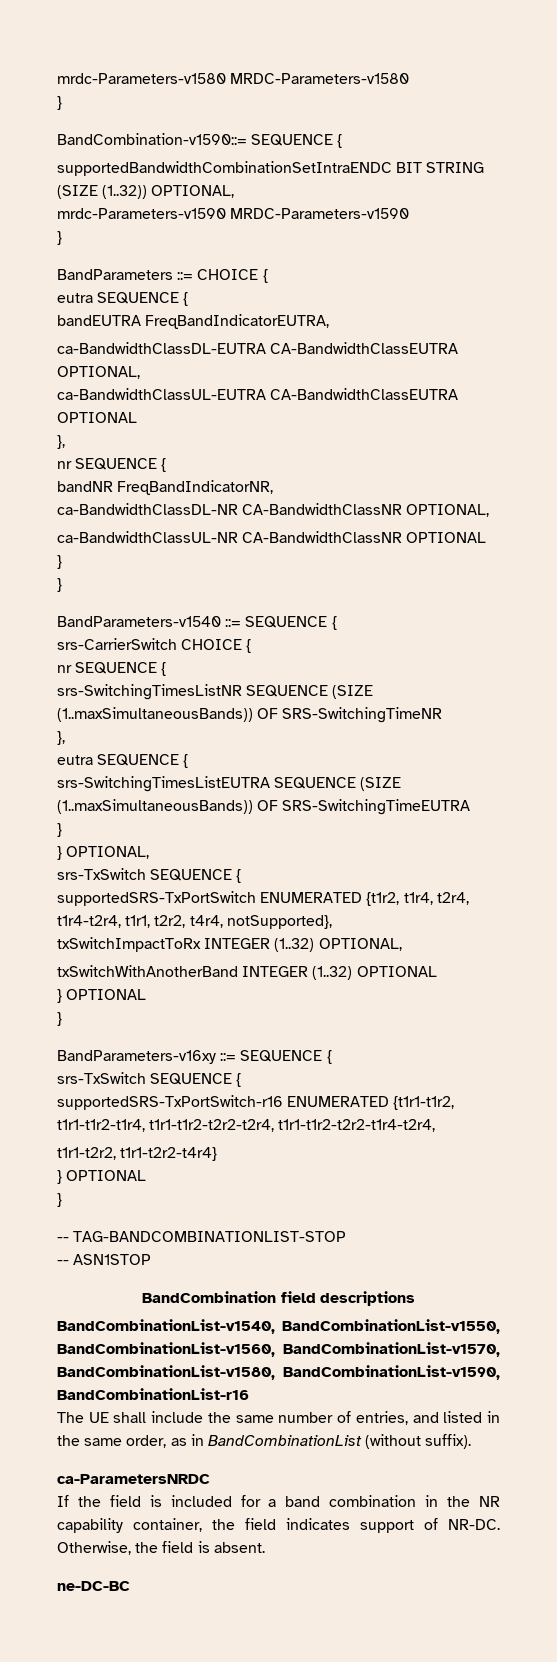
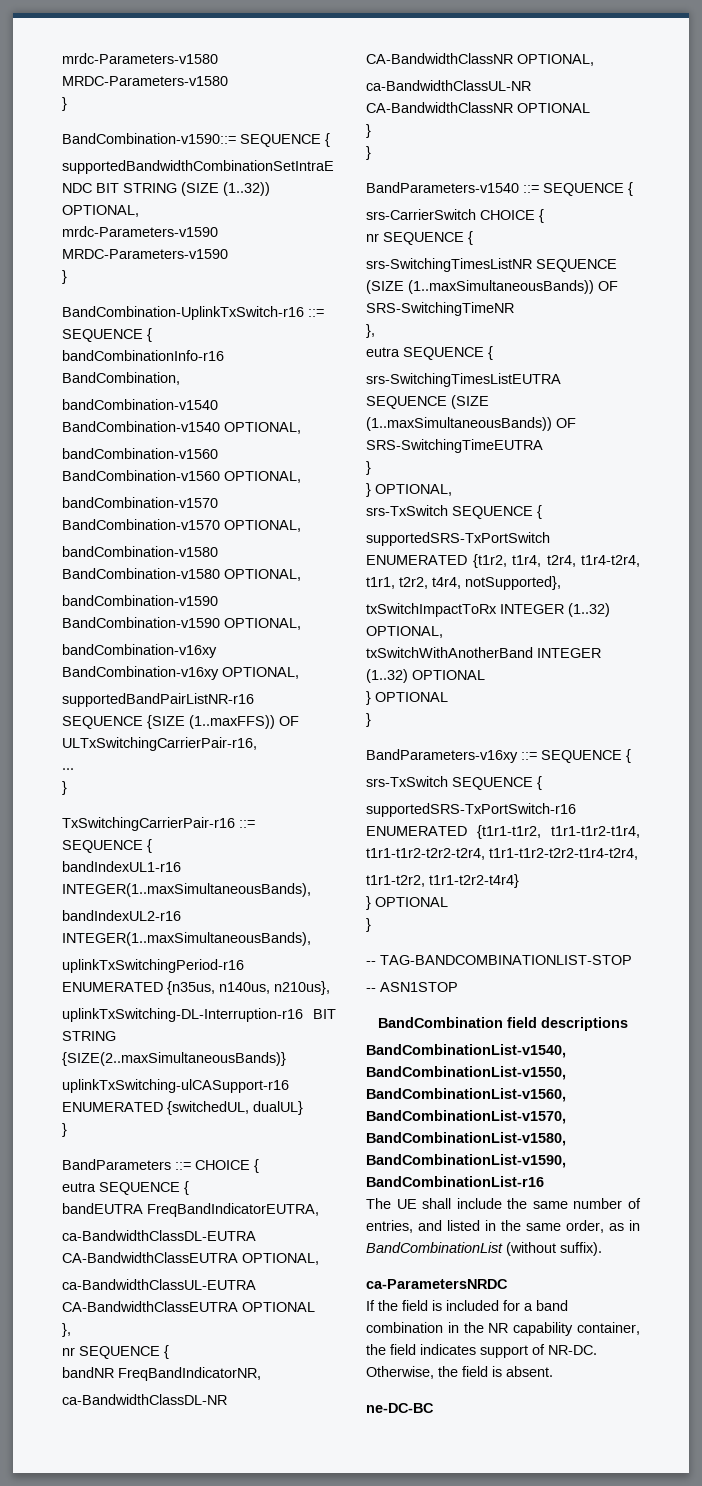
+ BandCombination-UplinkTxSwitch-r16 ::= SEQUENCE {
+ bandCombinationInfo-r16 BandCombination,
+ bandCombination-v1540 BandCombination-v1540 OPTIONAL,
+ bandCombination-v1560 BandCombination-v1560 OPTIONAL,
+ bandCombination-v1570 BandCombination-v1570 OPTIONAL,
+ bandCombination-v1580 BandCombination-v1580 OPTIONAL,
+ bandCombination-v1590 BandCombination-v1590 OPTIONAL,
+ bandCombination-v16xy BandCombination-v16xy OPTIONAL,
+ supportedBandPairListNR-r16 SEQUENCE {SIZE (1..maxFFS)) OF ULTxSwitchingCarrierPair-r16,
+ ...
+ }
+ TxSwitchingCarrierPair-r16 ::= SEQUENCE {
+ bandIndexUL1-r16 INTEGER(1..maxSimultaneousBands),
+ bandIndexUL2-r16 INTEGER(1..maxSimultaneousBands),
+ uplinkTxSwitchingPeriod-r16 ENUMERATED {n35us, n140us, n210us},
+ uplinkTxSwitching-DL-Interruption-r16 BIT STRING {SIZE(2..maxSimultaneousBands)}
+ uplinkTxSwitching-ulCASupport-r16 ENUMERATED {switchedUL, dualUL}
+ }

